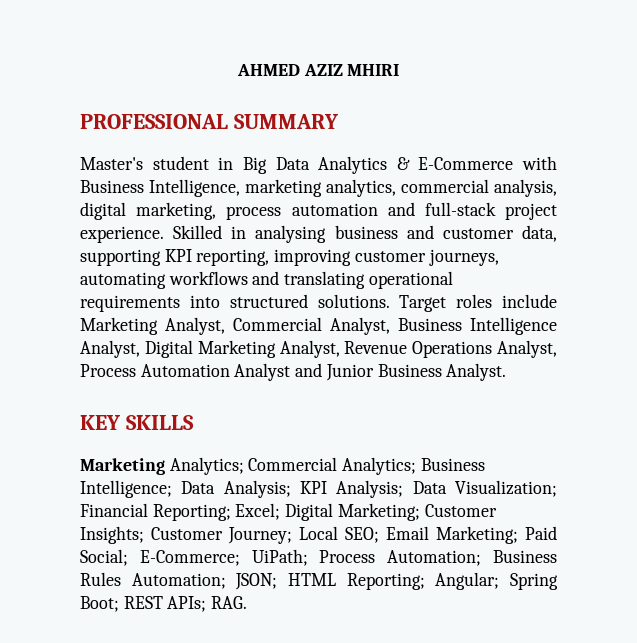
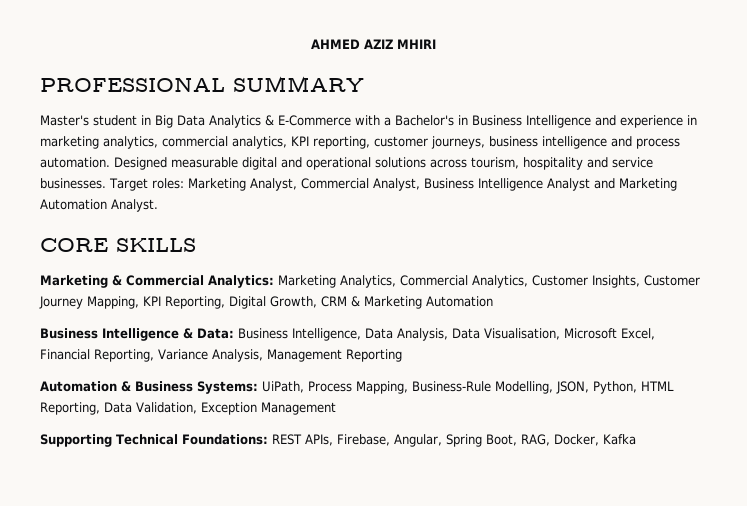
- Master's student in Big Data Analytics & E-Commerce with Business Intelligence, marketing analytics, commercial analysis, digital marketing, process automation and full-stack project experience. Skilled in analysing business and customer data, supporting KPI reporting, improving customer journeys, automating workflows and translating operational requirements into structured solutions. Target roles include Marketing Analyst, Commercial Analyst, Business Intelligence Analyst, Digital Marketing Analyst, Revenue Operations Analyst, Process Automation Analyst and Junior Business Analyst.
+ Master's student in Big Data Analytics & E-Commerce with a Bachelor's in Business Intelligence and experience in marketing analytics, commercial analytics, KPI reporting, customer journeys, business intelligence and process automation. Designed measurable digital and operational solutions across tourism, hospitality and service businesses. Target roles: Marketing Analyst, Commercial Analyst, Business Intelligence Analyst and Marketing Automation Analyst.
- KEY SKILLS
+ CORE SKILLS
- Marketing Analytics; Commercial Analytics; Business Intelligence; Data Analysis; KPI Analysis; Data Visualization; Financial Reporting; Excel; Digital Marketing; Customer Insights; Customer Journey; Local SEO; Email Marketing; Paid Social; E-Commerce; UiPath; Process Automation; Business Rules Automation; JSON; HTML Reporting; Angular; Spring Boot; REST APIs; RAG.
+ Marketing & Commercial Analytics: Marketing Analytics, Commercial Analytics, Customer Insights, Customer Journey Mapping, KPI Reporting, Digital Growth, CRM & Marketing Automation
+ Business Intelligence & Data: Business Intelligence, Data Analysis, Data Visualisation, Microsoft Excel, Financial Reporting, Variance Analysis, Management Reporting
+ Automation & Business Systems: UiPath, Process Mapping, Business-Rule Modelling, JSON, Python, HTML Reporting, Data Validation, Exception Management
+ Supporting Technical Foundations: REST APIs, Firebase, Angular, Spring Boot, RAG, Docker, Kafka

